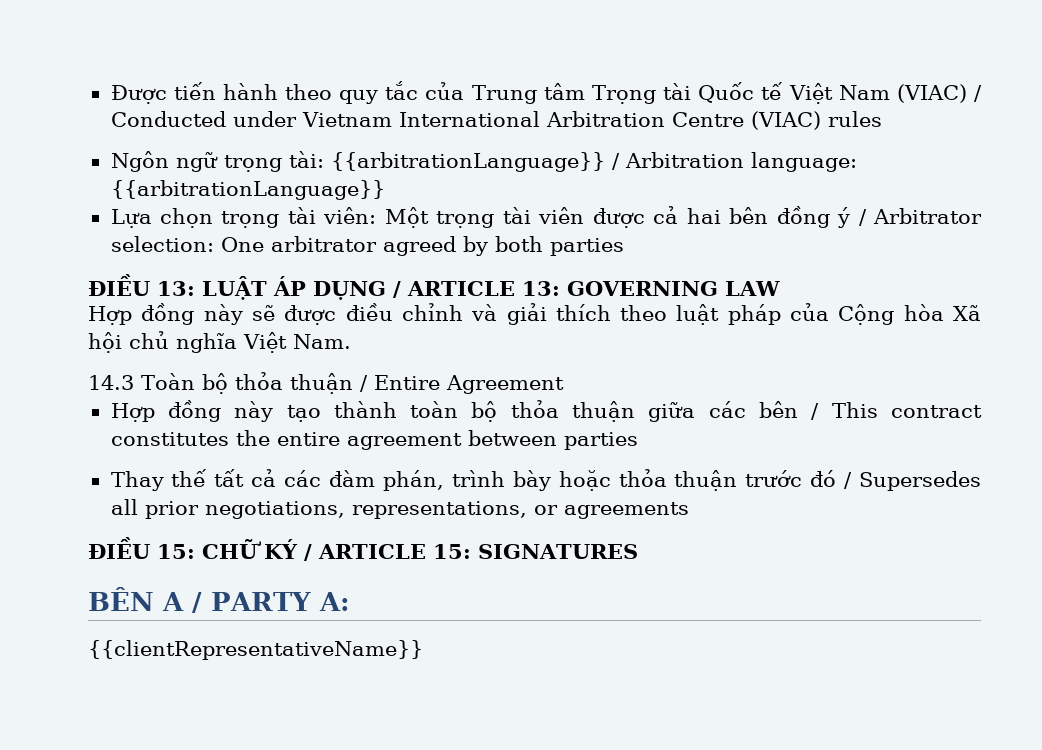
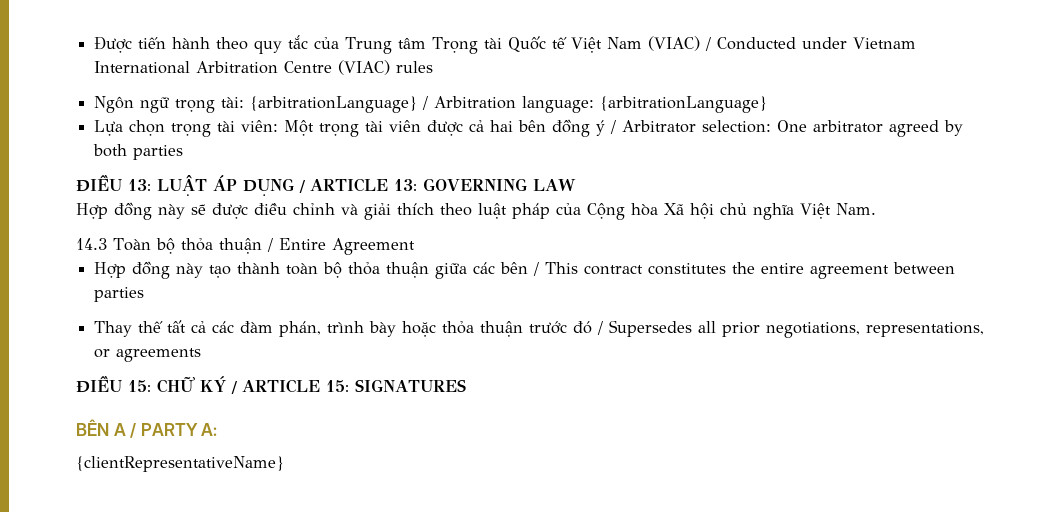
- Ngôn ngữ trọng tài: {{arbitrationLanguage}} / Arbitration language: {{arbitrationLanguage}}
+ Ngôn ngữ trọng tài: {arbitrationLanguage} / Arbitration language: {arbitrationLanguage}
- {{clientRepresentativeName}}
+ {clientRepresentativeName}

